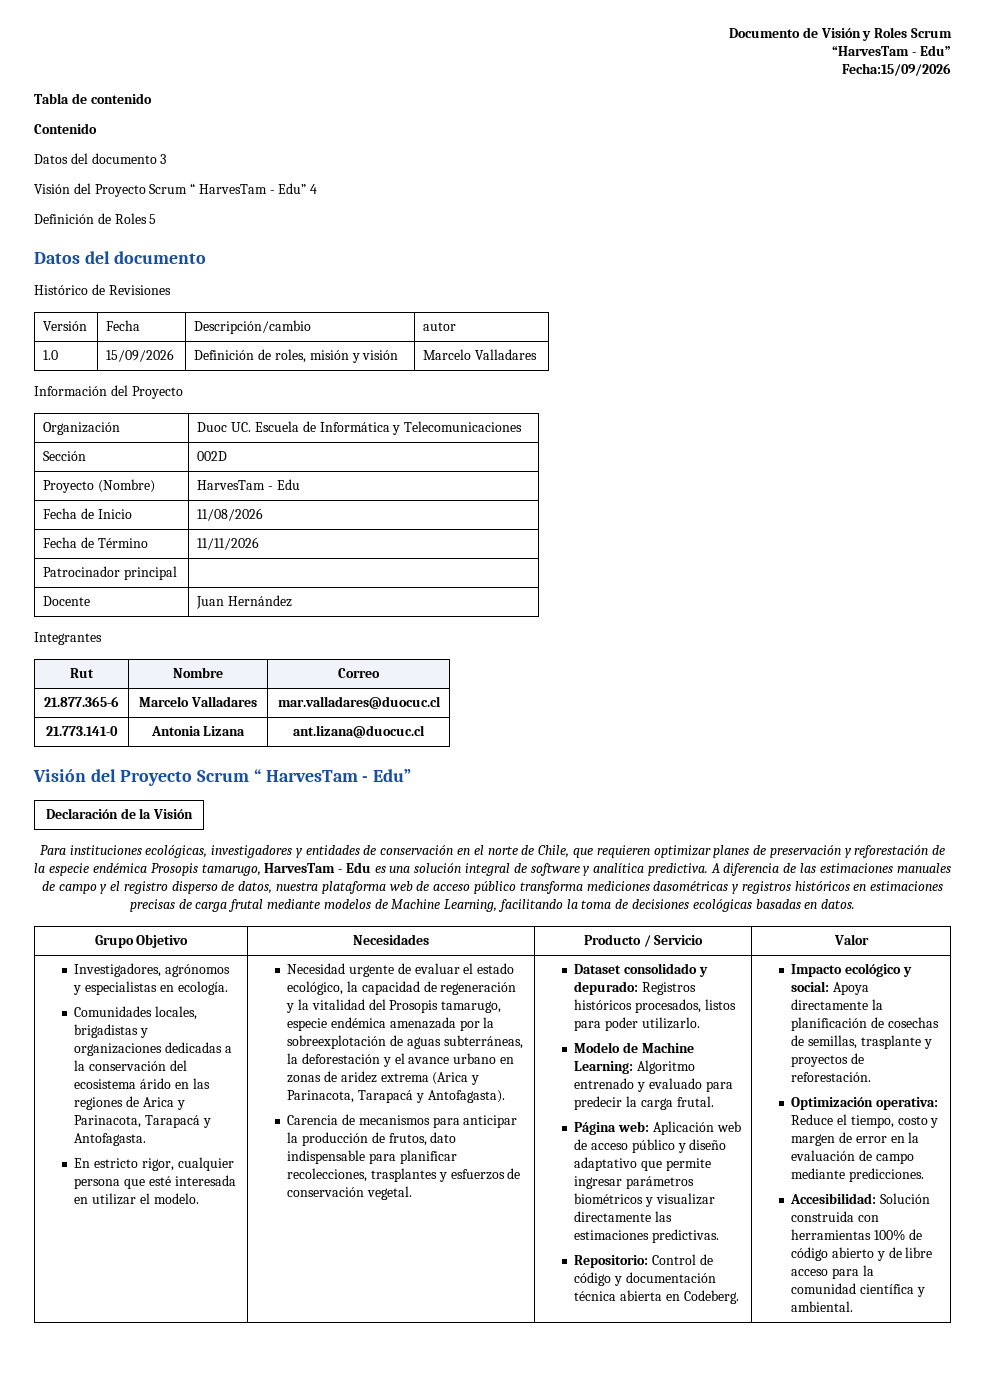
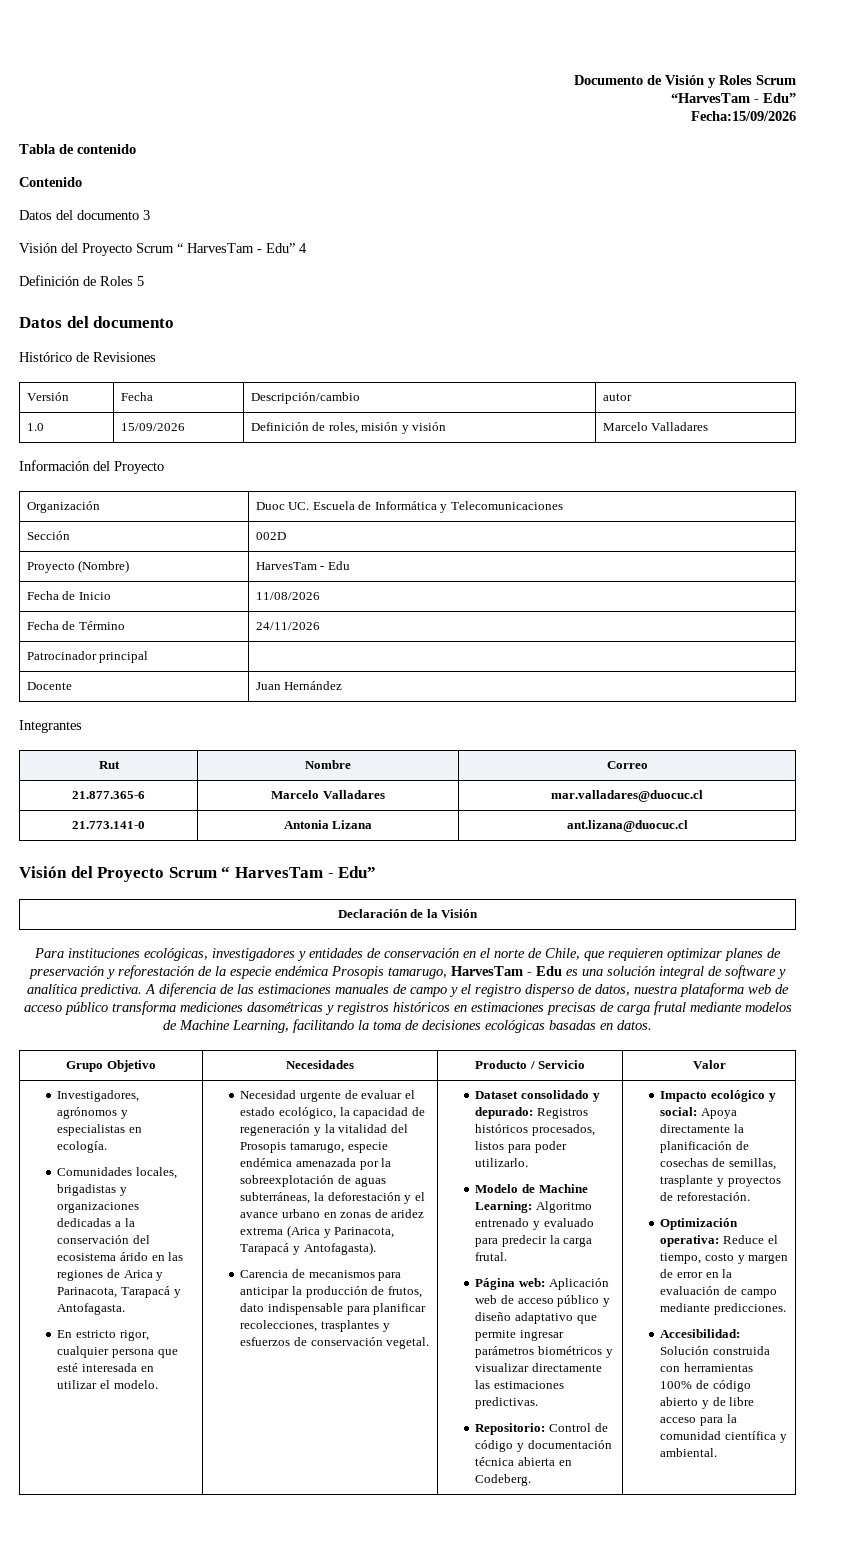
- Fecha de Término | 11/11/2026
+ Fecha de Término | 24/11/2026

